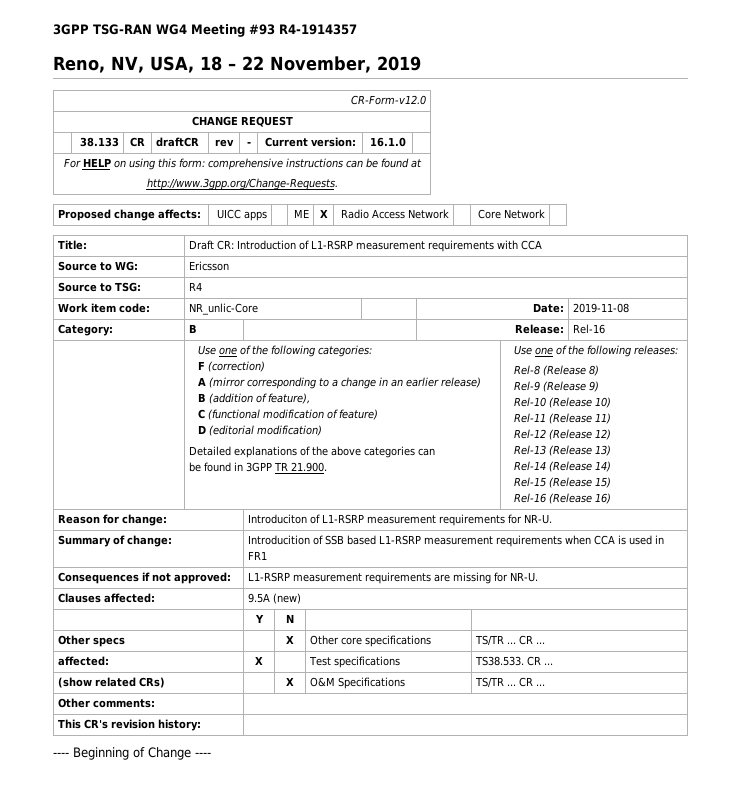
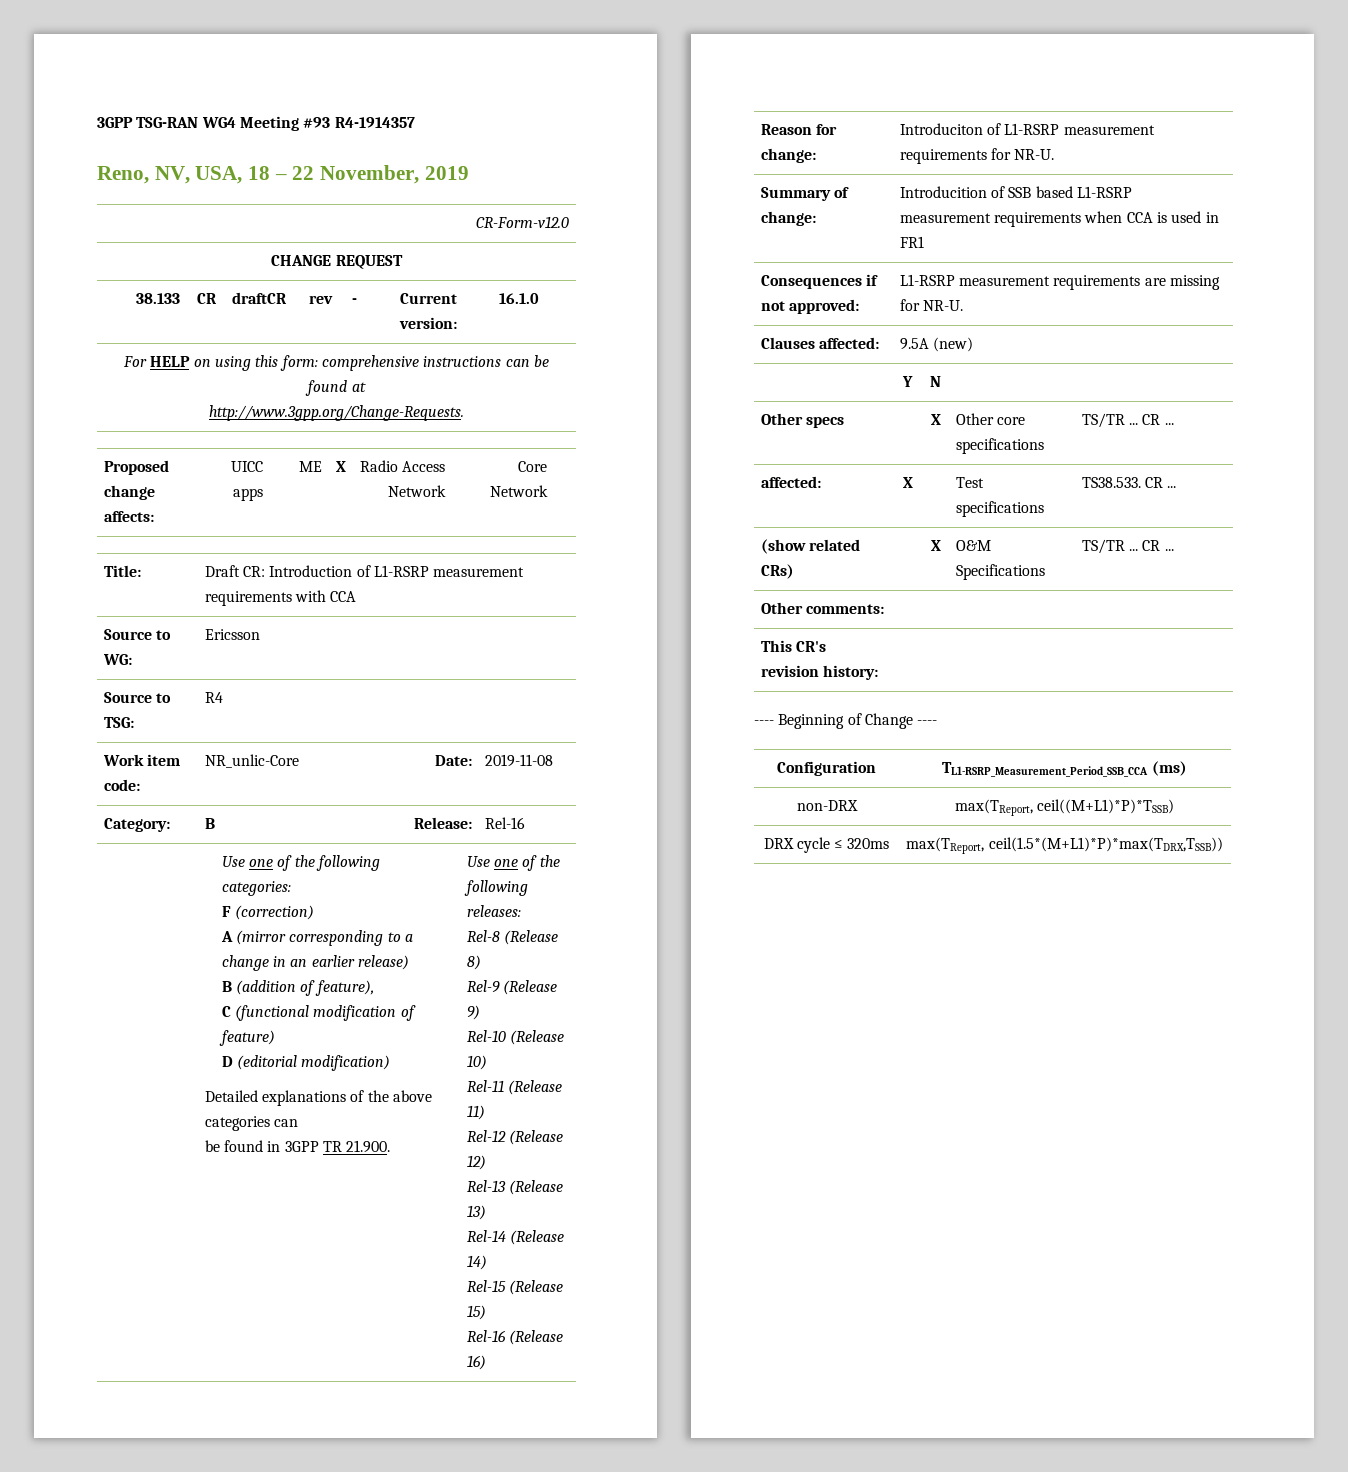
+ Configuration | TL1-RSRP_Measurement_Period_SSB_CCA (ms)
+ non-DRX | max(TReport, ceil((M+L1)*P)*TSSB)
+ DRX cycle ≤ 320ms | max(TReport, ceil(1.5*(M+L1)*P)*max(TDRX,TSSB))

